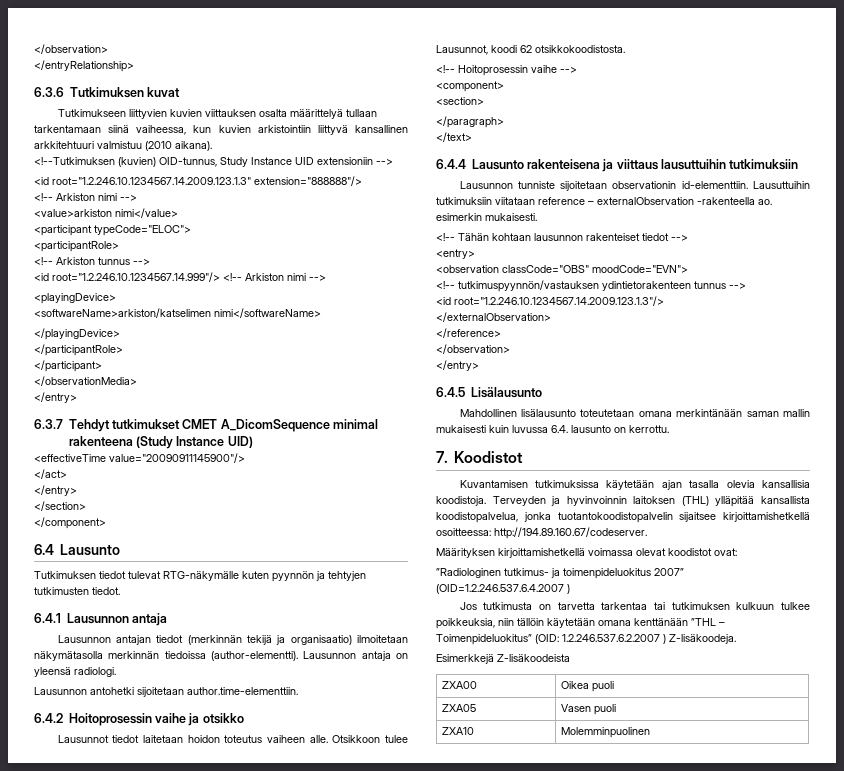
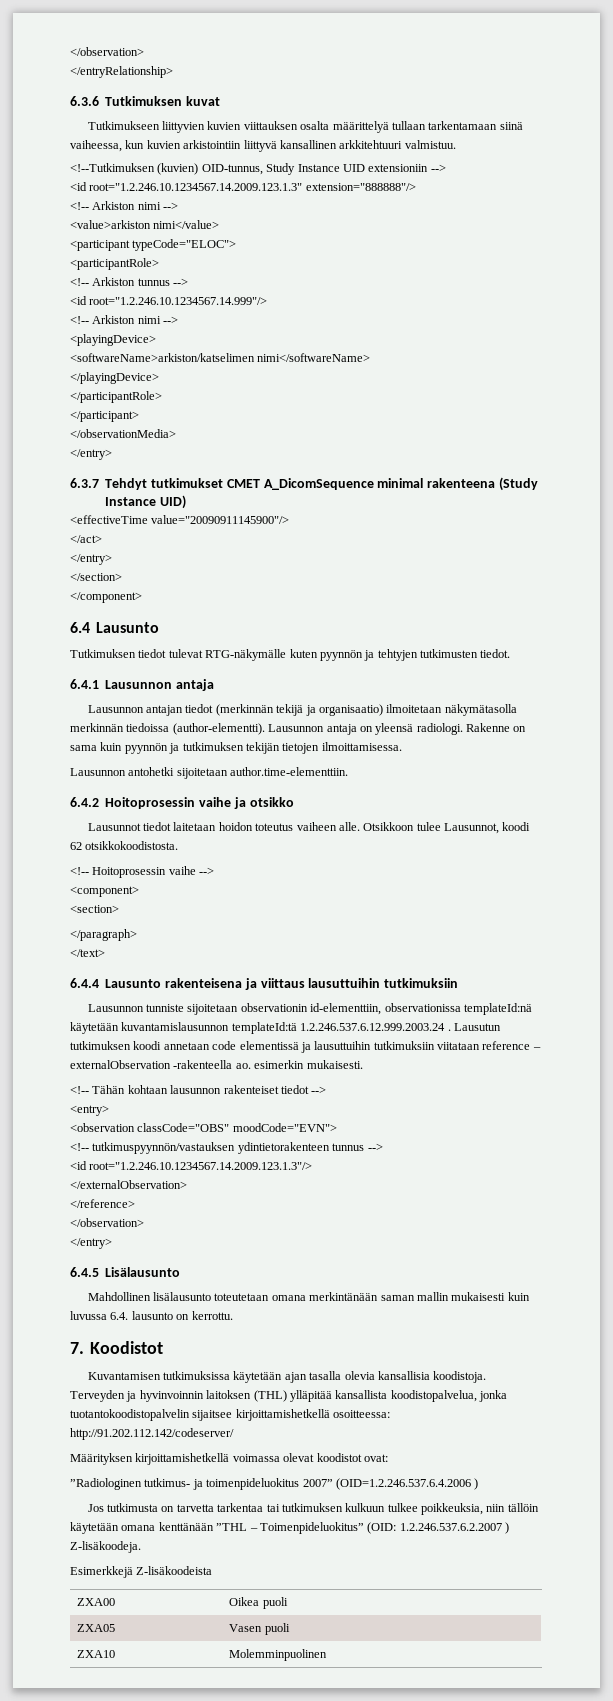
- Tutkimukseen liittyvien kuvien viittauksen osalta määrittelyä tullaan tarkentamaan siinä vaiheessa, kun kuvien arkistointiin liittyvä kansallinen arkkitehtuuri valmistuu (2010 aikana).
+ Tutkimukseen liittyvien kuvien viittauksen osalta määrittelyä tullaan tarkentamaan siinä vaiheessa, kun kuvien arkistointiin liittyvä kansallinen arkkitehtuuri valmistuu.
- <id root="1.2.246.10.1234567.14.999"/> <!-- Arkiston nimi -->
+ <id root="1.2.246.10.1234567.14.999"/>
+ <!-- Arkiston nimi -->
+ Rakenne on sama kuin pyynnön ja tutkimuksen tekijän tietojen ilmoittamisessa.
- Lausunnon tunniste sijoitetaan observationin id-elementtiin. Lausuttuihin tutkimuksiin viitataan reference – externalObservation -rakenteella ao. esimerkin mukaisesti.
+ Lausunnon tunniste sijoitetaan observationin id-elementtiin, observationissa templateId:nä käytetään kuvantamislausunnon templateId:tä 1.2.246.537.6.12.999.2003.24 . Lausutun tutkimuksen koodi annetaan code elementissä ja lausuttuihin tutkimuksiin viitataan reference – externalObservation -rakenteella ao. esimerkin mukaisesti.
- Terveyden ja hyvinvoinnin laitoksen (THL) ylläpitää kansallista koodistopalvelua, jonka tuotantokoodistopalvelin sijaitsee kirjoittamishetkellä osoitteessa: http://194.89.160.67/codeserver.
+ Terveyden ja hyvinvoinnin laitoksen (THL) ylläpitää kansallista koodistopalvelua, jonka tuotantokoodistopalvelin sijaitsee kirjoittamishetkellä osoitteessa: http://91.202.112.142/codeserver/
- ”Radiologinen tutkimus- ja toimenpideluokitus 2007” (OID=1.2.246.537.6.4.2007 )
+ ”Radiologinen tutkimus- ja toimenpideluokitus 2007” (OID=1.2.246.537.6.4.2006 )

